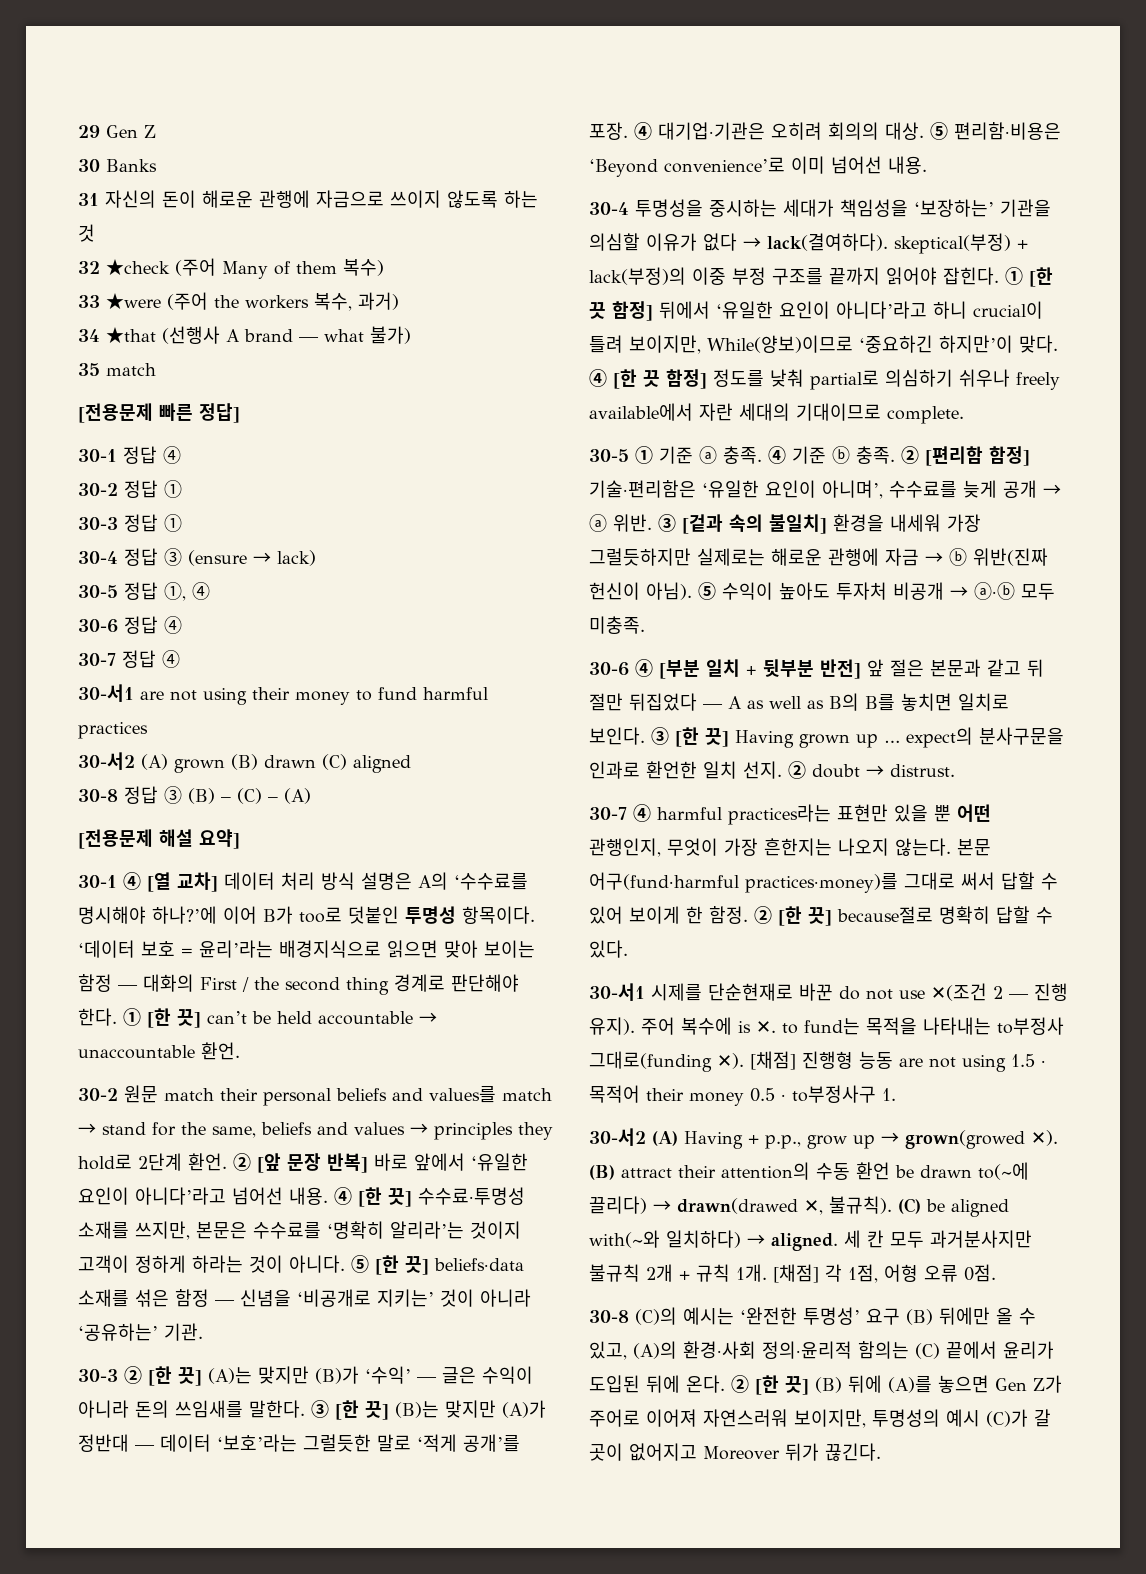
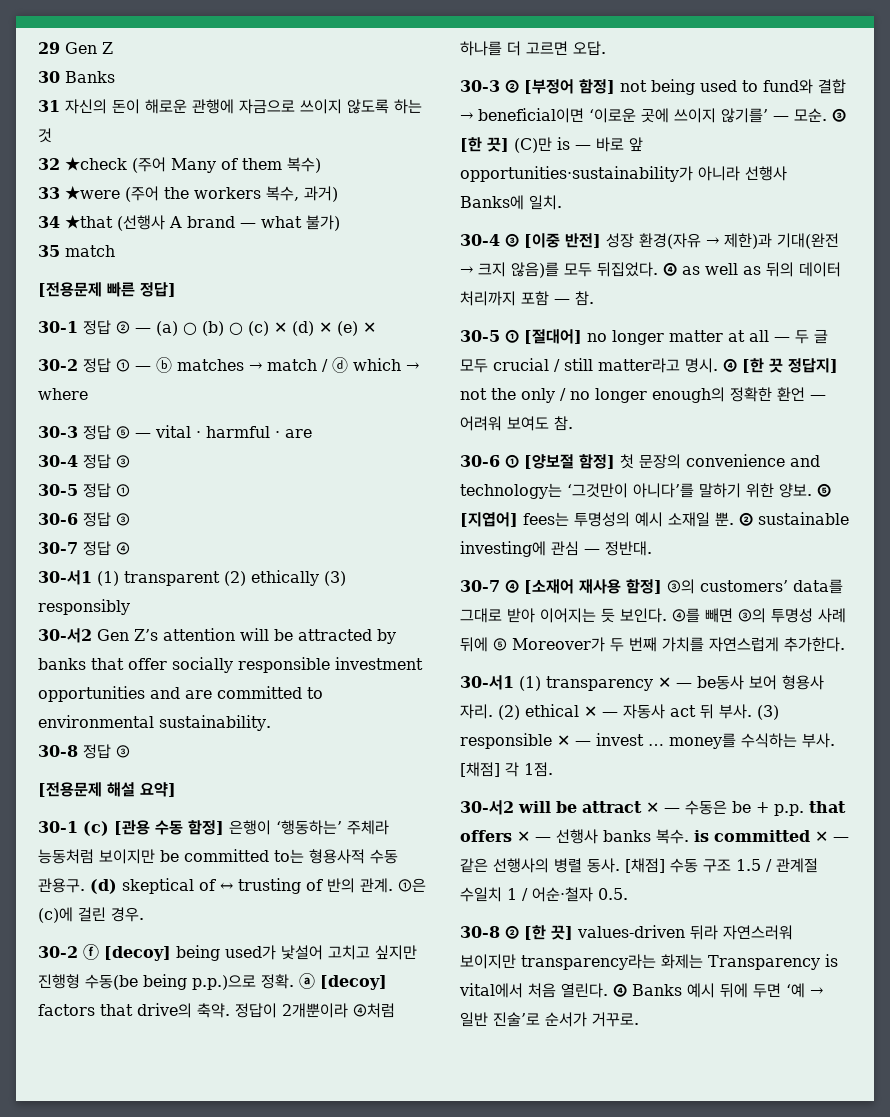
- 30-1 정답 ④
- 30-2 정답 ①
- 30-3 정답 ①
+ 30-1 정답 ② — (a) ○ (b) ○ (c) ✕ (d) ✕ (e) ✕
+ 30-2 정답 ① — ⓑ matches → match / ⓓ which → where
+ 30-3 정답 ⑤ — vital · harmful · are
- 30-4 정답 ③ (ensure → lack)
+ 30-4 정답 ③
- 30-5 정답 ①, ④
+ 30-5 정답 ①
- 30-6 정답 ④
+ 30-6 정답 ③
- 30-서1 are not using their money to fund harmful practices
- 30-서2 (A) grown (B) drawn (C) aligned
- 30-8 정답 ③ (B) – (C) – (A)
+ 30-서1 (1) transparent (2) ethically (3) responsibly
+ 30-서2 Gen Z’s attention will be attracted by banks that offer socially responsible investment opportunities and are committed to environmental sustainability.
+ 30-8 정답 ③
  [전용문제 해설 요약]
- 30-1 ④ [열 교차] 데이터 처리 방식 설명은 A의 ‘수수료를 명시해야 하나?’에 이어 B가 too로 덧붙인 투명성 항목이다. ‘데이터 보호 = 윤리’라는 배경지식으로 읽으면 맞아 보이는 함정 — 대화의 First / the second thing 경계로 판단해야 한다. ① [한 끗] can’t be held accountable → unaccountable 환언.
- 30-2 원문 match their personal beliefs and values를 match → stand for the same, beliefs and values → principles they hold로 2단계 환언. ② [앞 문장 반복] 바로 앞에서 ‘유일한 요인이 아니다’라고 넘어선 내용. ④ [한 끗] 수수료·투명성 소재를 쓰지만, 본문은 수수료를 ‘명확히 알리라’는 것이지 고객이 정하게 하라는 것이 아니다. ⑤ [한 끗] beliefs·data 소재를 섞은 함정 — 신념을 ‘비공개로 지키는’ 것이 아니라 ‘공유하는’ 기관.
- 30-3 ② [한 끗] (A)는 맞지만 (B)가 ‘수익’ — 글은 수익이 아니라 돈의 쓰임새를 말한다. ③ [한 끗] (B)는 맞지만 (A)가 정반대 — 데이터 ‘보호’라는 그럴듯한 말로 ‘적게 공개’를 포장. ④ 대기업·기관은 오히려 회의의 대상. ⑤ 편리함·비용은 ‘Beyond convenience’로 이미 넘어선 내용.
- 30-4 투명성을 중시하는 세대가 책임성을 ‘보장하는’ 기관을 의심할 이유가 없다 → lack(결여하다). skeptical(부정) + lack(부정)의 이중 부정 구조를 끝까지 읽어야 잡힌다. ① [한 끗 함정] 뒤에서 ‘유일한 요인이 아니다’라고 하니 crucial이 틀려 보이지만, While(양보)이므로 ‘중요하긴 하지만’이 맞다. ④ [한 끗 함정] 정도를 낮춰 partial로 의심하기 쉬우나 freely available에서 자란 세대의 기대이므로 complete.
- 30-5 ① 기준 ⓐ 충족. ④ 기준 ⓑ 충족. ② [편리함 함정] 기술·편리함은 ‘유일한 요인이 아니며’, 수수료를 늦게 공개 → ⓐ 위반. ③ [겉과 속의 불일치] 환경을 내세워 가장 그럴듯하지만 실제로는 해로운 관행에 자금 → ⓑ 위반(진짜 헌신이 아님). ⑤ 수익이 높아도 투자처 비공개 → ⓐ·ⓑ 모두 미충족.
- 30-6 ④ [부분 일치 + 뒷부분 반전] 앞 절은 본문과 같고 뒤 절만 뒤집었다 — A as well as B의 B를 놓치면 일치로 보인다. ③ [한 끗] Having grown up … expect의 분사구문을 인과로 환언한 일치 선지. ② doubt → distrust.
- 30-7 ④ harmful practices라는 표현만 있을 뿐 어떤 관행인지, 무엇이 가장 흔한지는 나오지 않는다. 본문 어구(fund·harmful practices·money)를 그대로 써서 답할 수 있어 보이게 한 함정. ② [한 끗] because절로 명확히 답할 수 있다.
- 30-서1 시제를 단순현재로 바꾼 do not use ✕(조건 2 — 진행 유지). 주어 복수에 is ✕. to fund는 목적을 나타내는 to부정사 그대로(funding ✕). [채점] 진행형 능동 are not using 1.5 · 목적어 their money 0.5 · to부정사구 1.
- 30-서2 (A) Having + p.p., grow up → grown(growed ✕). (B) attract their attention의 수동 환언 be drawn to(~에 끌리다) → drawn(drawed ✕, 불규칙). (C) be aligned with(~와 일치하다) → aligned. 세 칸 모두 과거분사지만 불규칙 2개 + 규칙 1개. [채점] 각 1점, 어형 오류 0점.
- 30-8 (C)의 예시는 ‘완전한 투명성’ 요구 (B) 뒤에만 올 수 있고, (A)의 환경·사회 정의·윤리적 함의는 (C) 끝에서 윤리가 도입된 뒤에 온다. ② [한 끗] (B) 뒤에 (A)를 놓으면 Gen Z가 주어로 이어져 자연스러워 보이지만, 투명성의 예시 (C)가 갈 곳이 없어지고 Moreover 뒤가 끊긴다.
+ 30-1 (c) [관용 수동 함정] 은행이 ‘행동하는’ 주체라 능동처럼 보이지만 be committed to는 형용사적 수동 관용구. (d) skeptical of ↔ trusting of 반의 관계. ①은 (c)에 걸린 경우.
+ 30-2 ⓕ [decoy] being used가 낯설어 고치고 싶지만 진행형 수동(be being p.p.)으로 정확. ⓐ [decoy] factors that drive의 축약. 정답이 2개뿐이라 ④처럼 하나를 더 고르면 오답.
+ 30-3 ② [부정어 함정] not being used to fund와 결합 → beneficial이면 ‘이로운 곳에 쓰이지 않기를’ — 모순. ③ [한 끗] (C)만 is — 바로 앞 opportunities·sustainability가 아니라 선행사 Banks에 일치.
+ 30-4 ③ [이중 반전] 성장 환경(자유 → 제한)과 기대(완전 → 크지 않음)를 모두 뒤집었다. ④ as well as 뒤의 데이터 처리까지 포함 — 참.
+ 30-5 ① [절대어] no longer matter at all — 두 글 모두 crucial / still matter라고 명시. ④ [한 끗 정답지] not the only / no longer enough의 정확한 환언 — 어려워 보여도 참.
+ 30-6 ① [양보절 함정] 첫 문장의 convenience and technology는 ‘그것만이 아니다’를 말하기 위한 양보. ⑤ [지엽어] fees는 투명성의 예시 소재일 뿐. ② sustainable investing에 관심 — 정반대.
+ 30-7 ④ [소재어 재사용 함정] ③의 customers’ data를 그대로 받아 이어지는 듯 보인다. ④를 빼면 ③의 투명성 사례 뒤에 ⑤ Moreover가 두 번째 가치를 자연스럽게 추가한다.
+ 30-서1 (1) transparency ✕ — be동사 보어 형용사 자리. (2) ethical ✕ — 자동사 act 뒤 부사. (3) responsible ✕ — invest … money를 수식하는 부사. [채점] 각 1점.
+ 30-서2 will be attract ✕ — 수동은 be + p.p. that offers ✕ — 선행사 banks 복수. is committed ✕ — 같은 선행사의 병렬 동사. [채점] 수동 구조 1.5 / 관계절 수일치 1 / 어순·철자 0.5.
+ 30-8 ② [한 끗] values-driven 뒤라 자연스러워 보이지만 transparency라는 화제는 Transparency is vital에서 처음 열린다. ④ Banks 예시 뒤에 두면 ‘예 → 일반 진술’로 순서가 거꾸로.

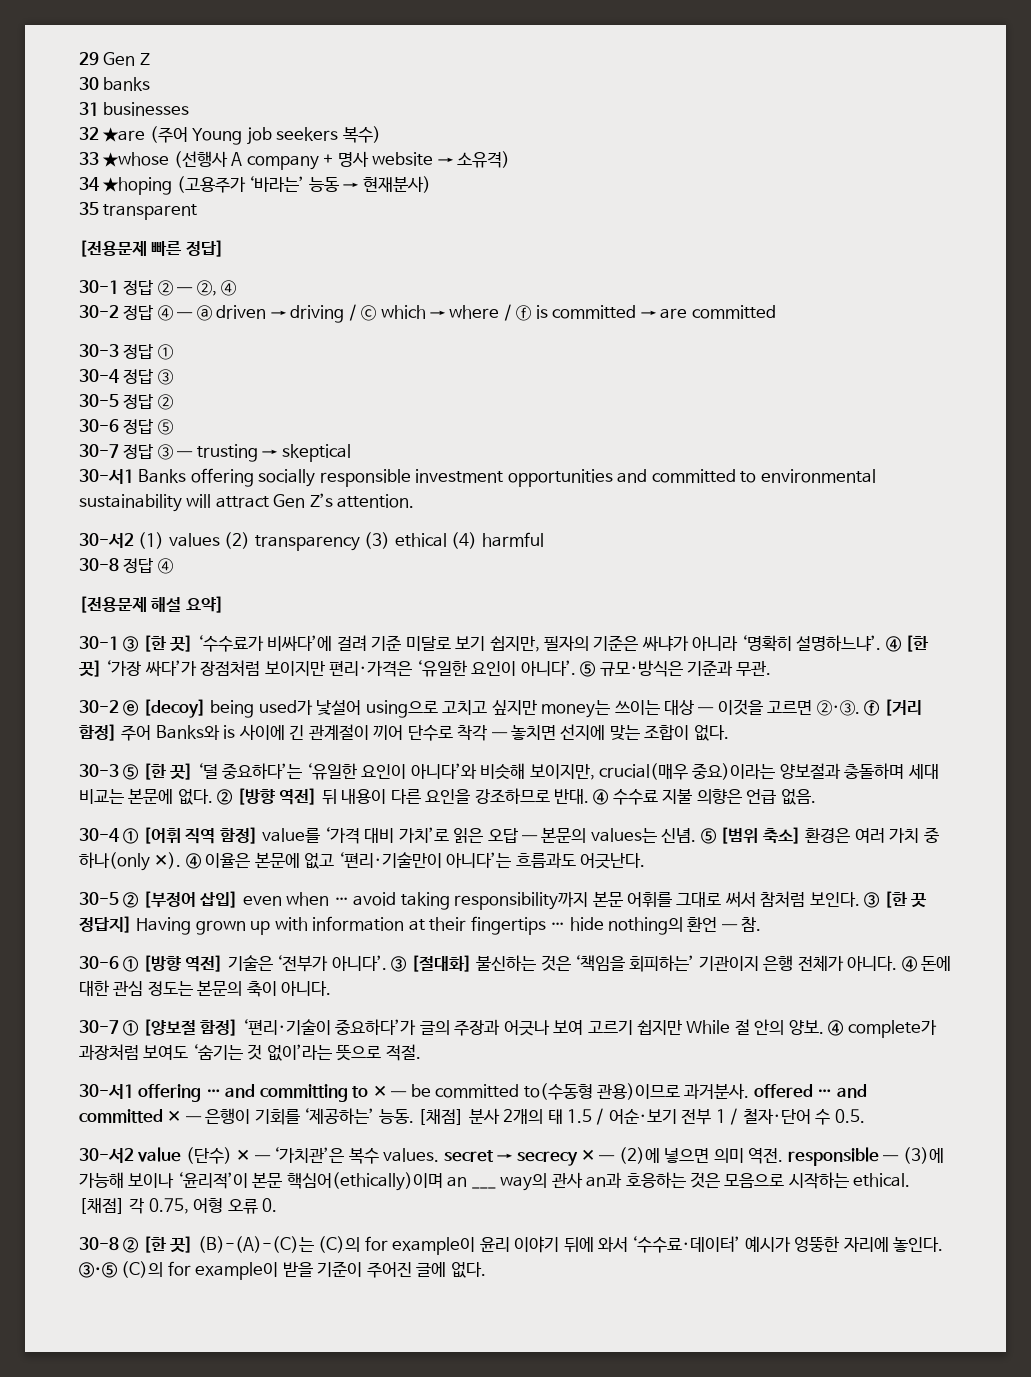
- 30 Banks
+ 30 banks
- 31 자신의 돈이 해로운 관행에 자금으로 쓰이지 않도록 하는 것
- 32 ★check (주어 Many of them 복수)
- 33 ★were (주어 the workers 복수, 과거)
- 34 ★that (선행사 A brand — what 불가)
+ 31 businesses
+ 32 ★are (주어 Young job seekers 복수)
+ 33 ★whose (선행사 A company + 명사 website → 소유격)
+ 34 ★hoping (고용주가 ‘바라는’ 능동 → 현재분사)
- 35 match
+ 35 transparent
- 30-1 정답 ② — (a) ○ (b) ○ (c) ✕ (d) ✕ (e) ✕
- 30-2 정답 ① — ⓑ matches → match / ⓓ which → where
- 30-3 정답 ⑤ — vital · harmful · are
+ 30-1 정답 ② — ②, ④
+ 30-2 정답 ④ — ⓐ driven → driving / ⓒ which → where / ⓕ is committed → are committed
+ 30-3 정답 ①
- 30-5 정답 ①
+ 30-5 정답 ②
- 30-6 정답 ③
+ 30-6 정답 ⑤
- 30-7 정답 ④
- 30-서1 (1) transparent (2) ethically (3) responsibly
- 30-서2 Gen Z’s attention will be attracted by banks that offer socially responsible investment opportunities and are committed to environmental sustainability.
+ 30-7 정답 ③ — trusting → skeptical
+ 30-서1 Banks offering socially responsible investment opportunities and committed to environmental sustainability will attract Gen Z’s attention.
+ 30-서2 (1) values (2) transparency (3) ethical (4) harmful
- 30-8 정답 ③
+ 30-8 정답 ④
- 30-1 (c) [관용 수동 함정] 은행이 ‘행동하는’ 주체라 능동처럼 보이지만 be committed to는 형용사적 수동 관용구. (d) skeptical of ↔ trusting of 반의 관계. ①은 (c)에 걸린 경우.
- 30-2 ⓕ [decoy] being used가 낯설어 고치고 싶지만 진행형 수동(be being p.p.)으로 정확. ⓐ [decoy] factors that drive의 축약. 정답이 2개뿐이라 ④처럼 하나를 더 고르면 오답.
- 30-3 ② [부정어 함정] not being used to fund와 결합 → beneficial이면 ‘이로운 곳에 쓰이지 않기를’ — 모순. ③ [한 끗] (C)만 is — 바로 앞 opportunities·sustainability가 아니라 선행사 Banks에 일치.
- 30-4 ③ [이중 반전] 성장 환경(자유 → 제한)과 기대(완전 → 크지 않음)를 모두 뒤집었다. ④ as well as 뒤의 데이터 처리까지 포함 — 참.
- 30-5 ① [절대어] no longer matter at all — 두 글 모두 crucial / still matter라고 명시. ④ [한 끗 정답지] not the only / no longer enough의 정확한 환언 — 어려워 보여도 참.
- 30-6 ① [양보절 함정] 첫 문장의 convenience and technology는 ‘그것만이 아니다’를 말하기 위한 양보. ⑤ [지엽어] fees는 투명성의 예시 소재일 뿐. ② sustainable investing에 관심 — 정반대.
- 30-7 ④ [소재어 재사용 함정] ③의 customers’ data를 그대로 받아 이어지는 듯 보인다. ④를 빼면 ③의 투명성 사례 뒤에 ⑤ Moreover가 두 번째 가치를 자연스럽게 추가한다.
- 30-서1 (1) transparency ✕ — be동사 보어 형용사 자리. (2) ethical ✕ — 자동사 act 뒤 부사. (3) responsible ✕ — invest … money를 수식하는 부사. [채점] 각 1점.
- 30-서2 will be attract ✕ — 수동은 be + p.p. that offers ✕ — 선행사 banks 복수. is committed ✕ — 같은 선행사의 병렬 동사. [채점] 수동 구조 1.5 / 관계절 수일치 1 / 어순·철자 0.5.
- 30-8 ② [한 끗] values-driven 뒤라 자연스러워 보이지만 transparency라는 화제는 Transparency is vital에서 처음 열린다. ④ Banks 예시 뒤에 두면 ‘예 → 일반 진술’로 순서가 거꾸로.
+ 30-1 ③ [한 끗] ‘수수료가 비싸다’에 걸려 기준 미달로 보기 쉽지만, 필자의 기준은 싸냐가 아니라 ‘명확히 설명하느냐’. ④ [한 끗] ‘가장 싸다’가 장점처럼 보이지만 편리·가격은 ‘유일한 요인이 아니다’. ⑤ 규모·방식은 기준과 무관.
+ 30-2 ⓔ [decoy] being used가 낯설어 using으로 고치고 싶지만 money는 쓰이는 대상 — 이것을 고르면 ②·③. ⓕ [거리 함정] 주어 Banks와 is 사이에 긴 관계절이 끼어 단수로 착각 — 놓치면 선지에 맞는 조합이 없다.
+ 30-3 ⑤ [한 끗] ‘덜 중요하다’는 ‘유일한 요인이 아니다’와 비슷해 보이지만, crucial(매우 중요)이라는 양보절과 충돌하며 세대 비교는 본문에 없다. ② [방향 역전] 뒤 내용이 다른 요인을 강조하므로 반대. ④ 수수료 지불 의향은 언급 없음.
+ 30-4 ① [어휘 직역 함정] value를 ‘가격 대비 가치’로 읽은 오답 — 본문의 values는 신념. ⑤ [범위 축소] 환경은 여러 가치 중 하나(only ✕). ④ 이율은 본문에 없고 ‘편리·기술만이 아니다’는 흐름과도 어긋난다.
+ 30-5 ② [부정어 삽입] even when … avoid taking responsibility까지 본문 어휘를 그대로 써서 참처럼 보인다. ③ [한 끗 정답지] Having grown up with information at their fingertips … hide nothing의 환언 — 참.
+ 30-6 ① [방향 역전] 기술은 ‘전부가 아니다’. ③ [절대화] 불신하는 것은 ‘책임을 회피하는’ 기관이지 은행 전체가 아니다. ④ 돈에 대한 관심 정도는 본문의 축이 아니다.
+ 30-7 ① [양보절 함정] ‘편리·기술이 중요하다’가 글의 주장과 어긋나 보여 고르기 쉽지만 While 절 안의 양보. ④ complete가 과장처럼 보여도 ‘숨기는 것 없이’라는 뜻으로 적절.
+ 30-서1 offering … and committing to ✕ — be committed to(수동형 관용)이므로 과거분사. offered … and committed ✕ — 은행이 기회를 ‘제공하는’ 능동. [채점] 분사 2개의 태 1.5 / 어순·보기 전부 1 / 철자·단어 수 0.5.
+ 30-서2 value (단수) ✕ — ‘가치관’은 복수 values. secret → secrecy ✕ — (2)에 넣으면 의미 역전. responsible — (3)에 가능해 보이나 ‘윤리적’이 본문 핵심어(ethically)이며 an ___ way의 관사 an과 호응하는 것은 모음으로 시작하는 ethical. [채점] 각 0.75, 어형 오류 0.
+ 30-8 ② [한 끗] (B)-(A)-(C)는 (C)의 for example이 윤리 이야기 뒤에 와서 ‘수수료·데이터’ 예시가 엉뚱한 자리에 놓인다. ③·⑤ (C)의 for example이 받을 기준이 주어진 글에 없다.

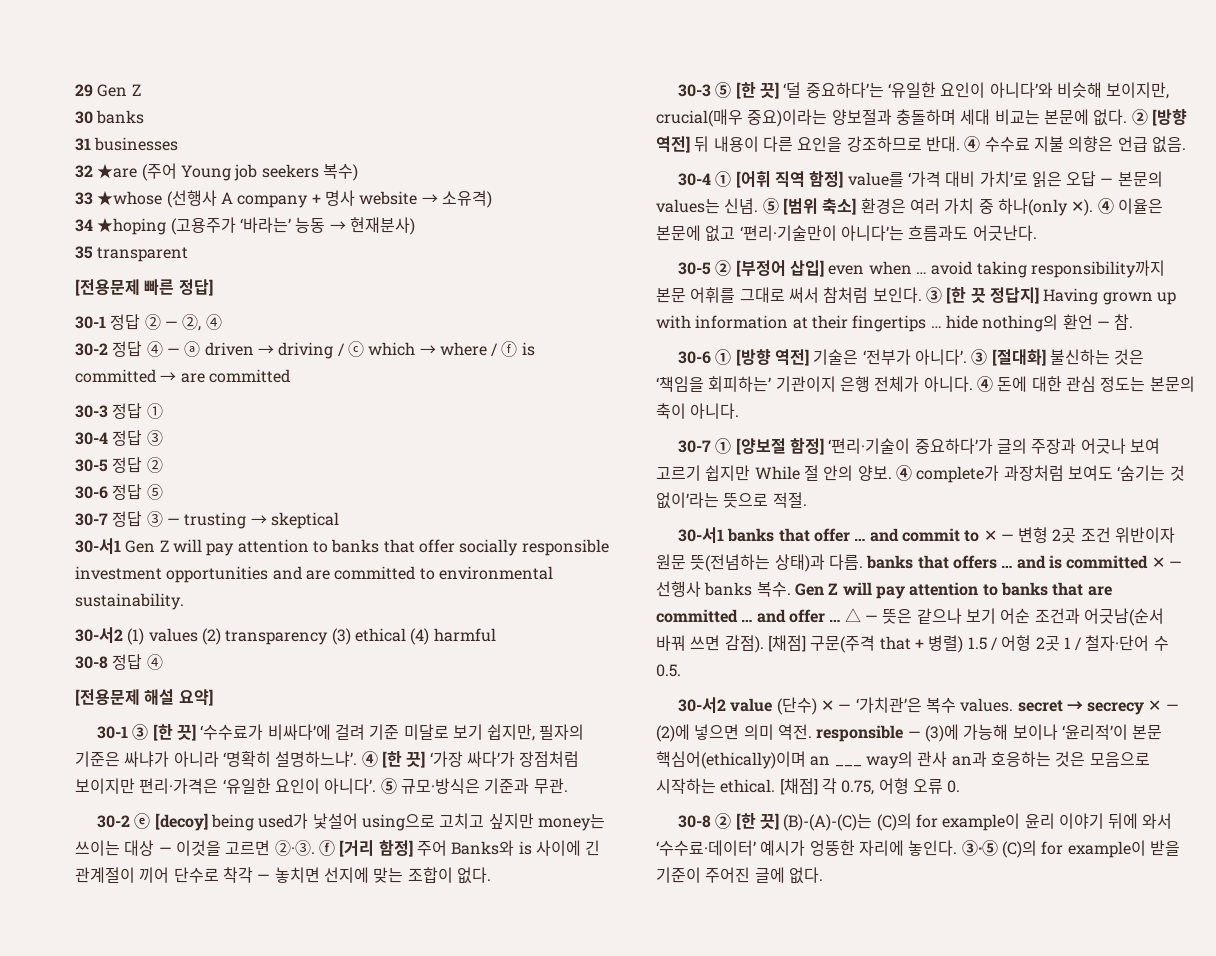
- 30-서1 Banks offering socially responsible investment opportunities and committed to environmental sustainability will attract Gen Z’s attention.
+ 30-서1 Gen Z will pay attention to banks that offer socially responsible investment opportunities and are committed to environmental sustainability.
- 30-서1 offering … and committing to ✕ — be committed to(수동형 관용)이므로 과거분사. offered … and committed ✕ — 은행이 기회를 ‘제공하는’ 능동. [채점] 분사 2개의 태 1.5 / 어순·보기 전부 1 / 철자·단어 수 0.5.
+ 30-서1 banks that offer … and commit to ✕ — 변형 2곳 조건 위반이자 원문 뜻(전념하는 상태)과 다름. banks that offers … and is committed ✕ — 선행사 banks 복수. Gen Z will pay attention to banks that are committed … and offer … △ — 뜻은 같으나 보기 어순 조건과 어긋남(순서 바꿔 쓰면 감점). [채점] 구문(주격 that + 병렬) 1.5 / 어형 2곳 1 / 철자·단어 수 0.5.

